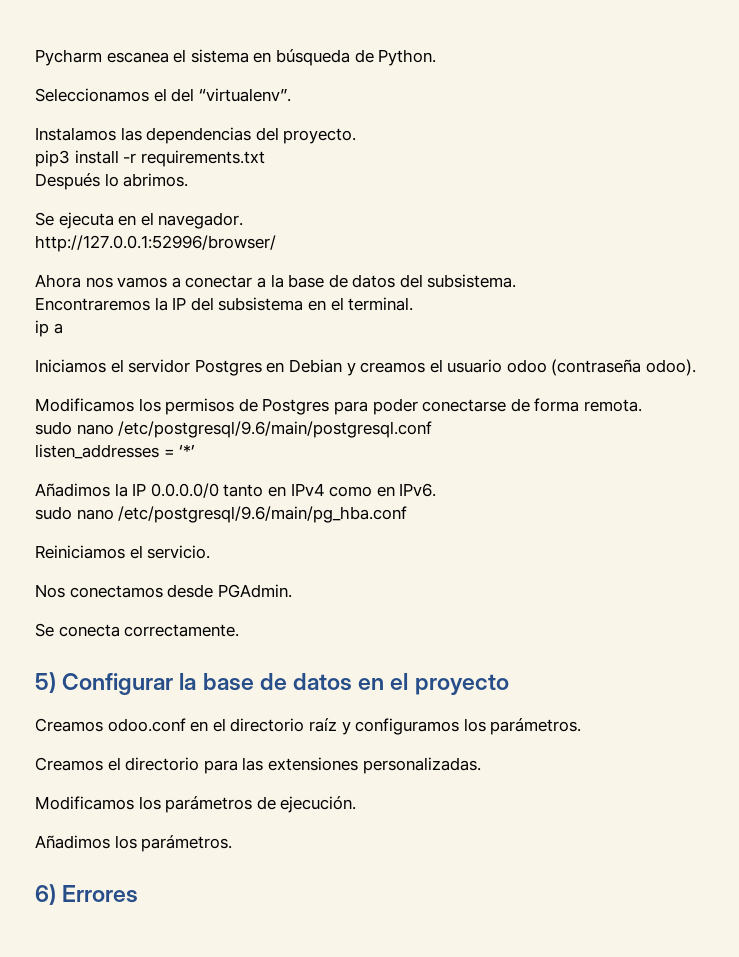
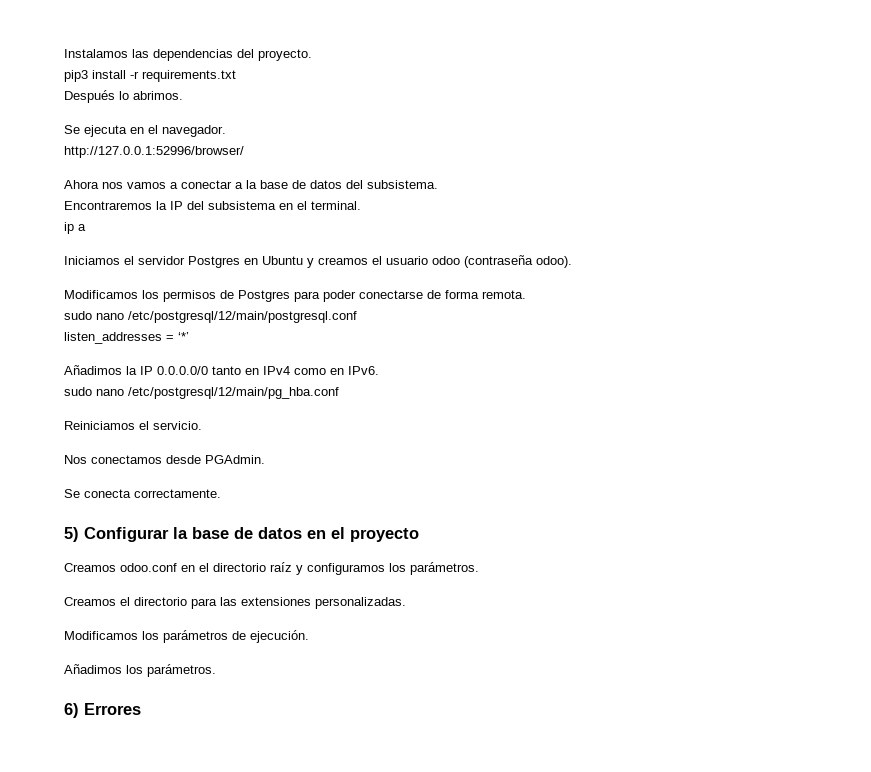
- Pycharm escanea el sistema en búsqueda de Python.
- Seleccionamos el del “virtualenv”.
- Iniciamos el servidor Postgres en Debian y creamos el usuario odoo (contraseña odoo).
+ Iniciamos el servidor Postgres en Ubuntu y creamos el usuario odoo (contraseña odoo).
- sudo nano /etc/postgresql/9.6/main/postgresql.conf
+ sudo nano /etc/postgresql/12/main/postgresql.conf
- sudo nano /etc/postgresql/9.6/main/pg_hba.conf
+ sudo nano /etc/postgresql/12/main/pg_hba.conf

